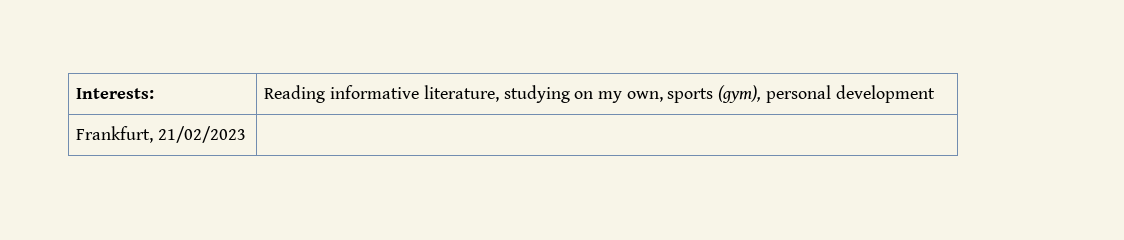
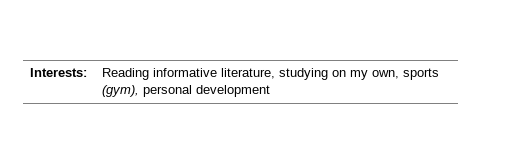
- Frankfurt, 21/02/2023 |

